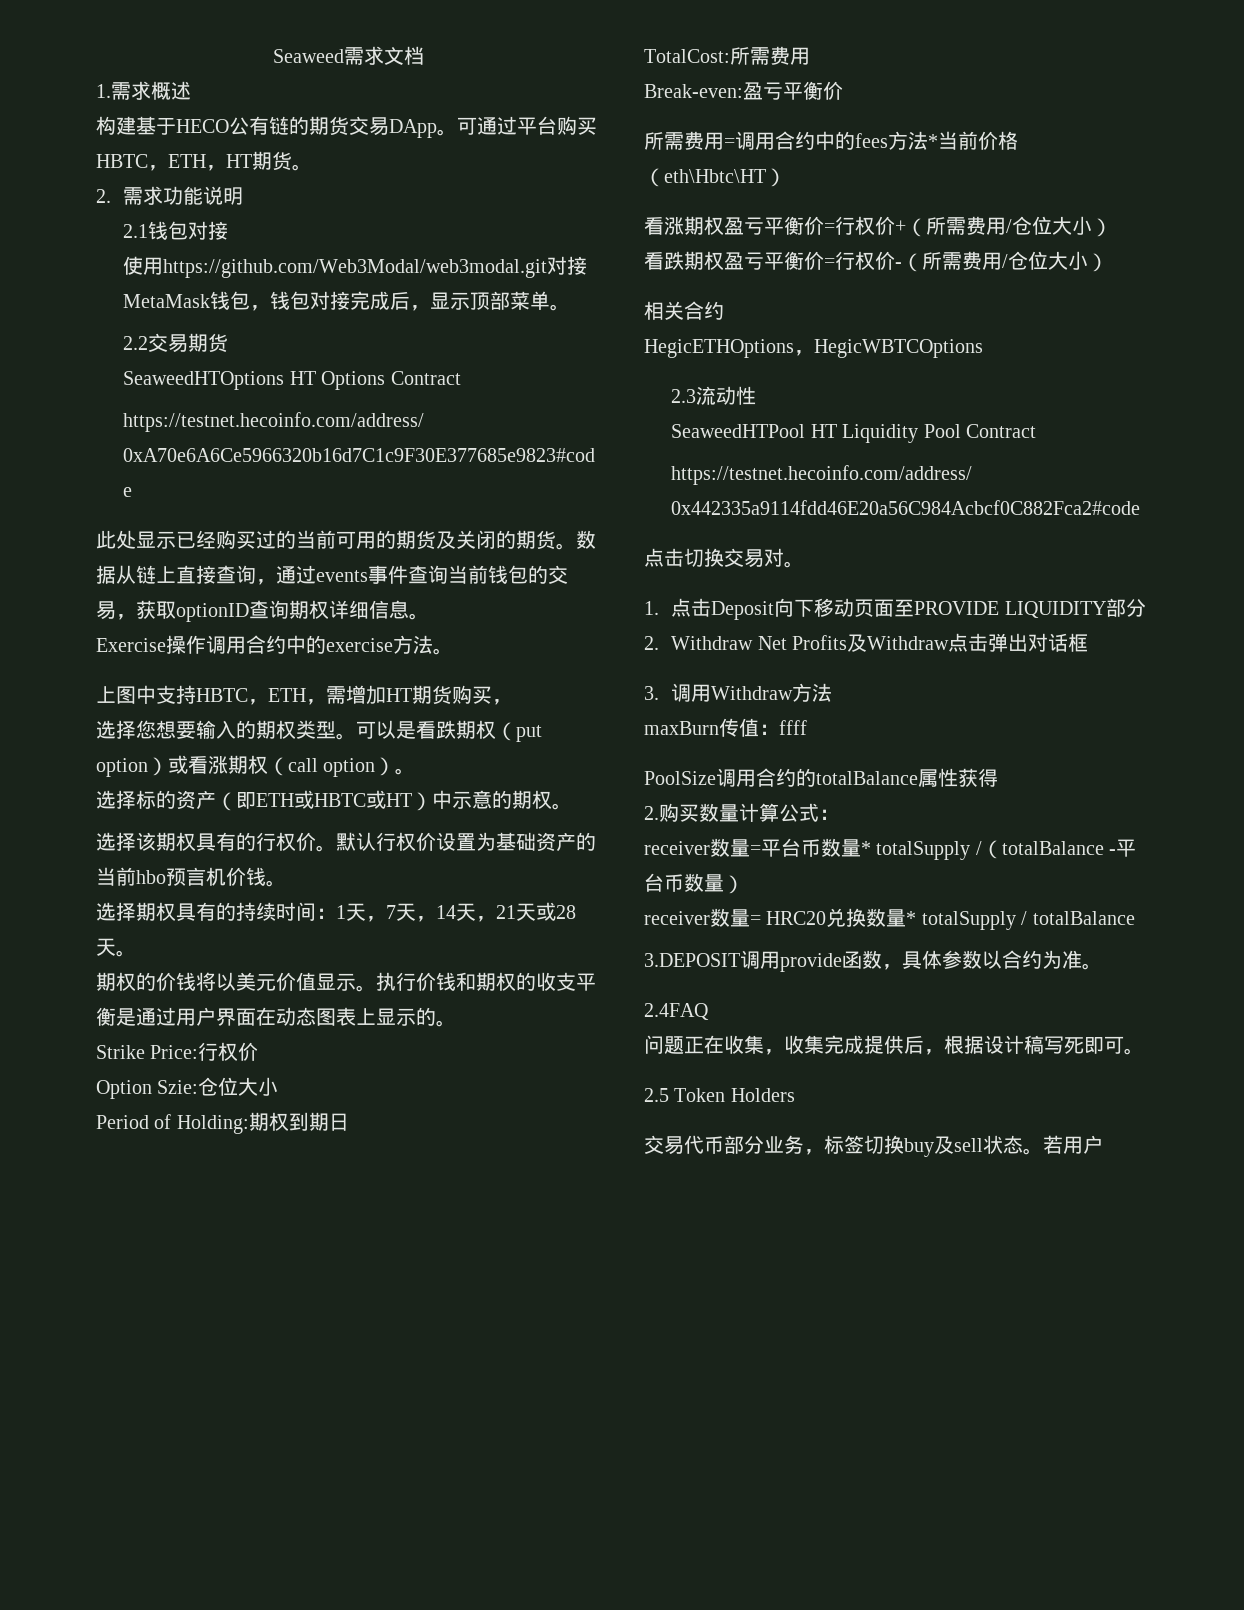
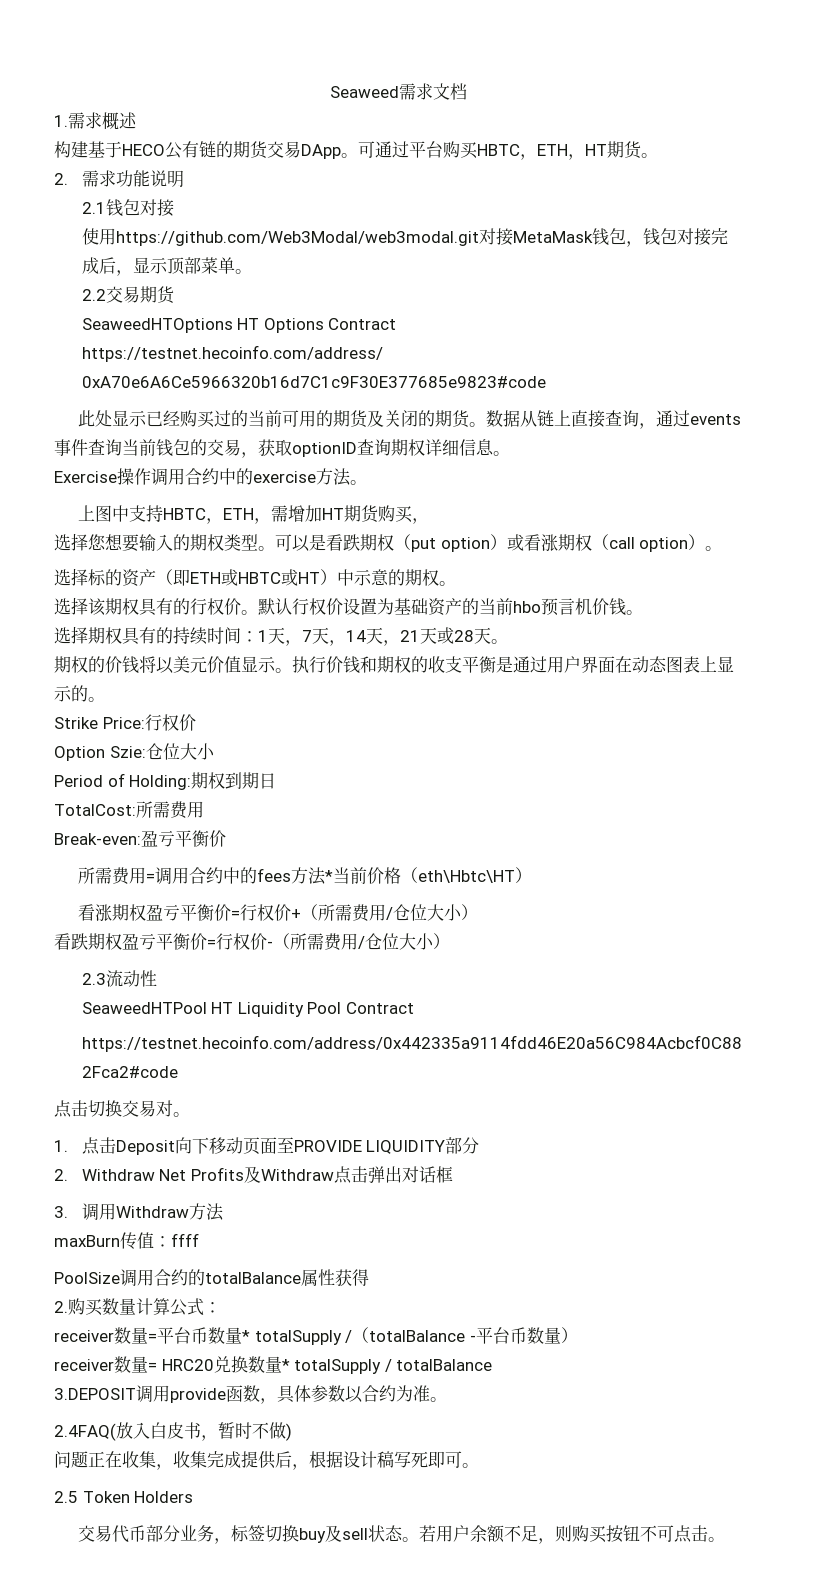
- 相关合约
- HegicETHOptions，HegicWBTCOptions
- 2.4FAQ
+ 2.4FAQ(放入白皮书，暂时不做)
- 若用户
+ 若用户余额不足，则购买按钮不可点击。

